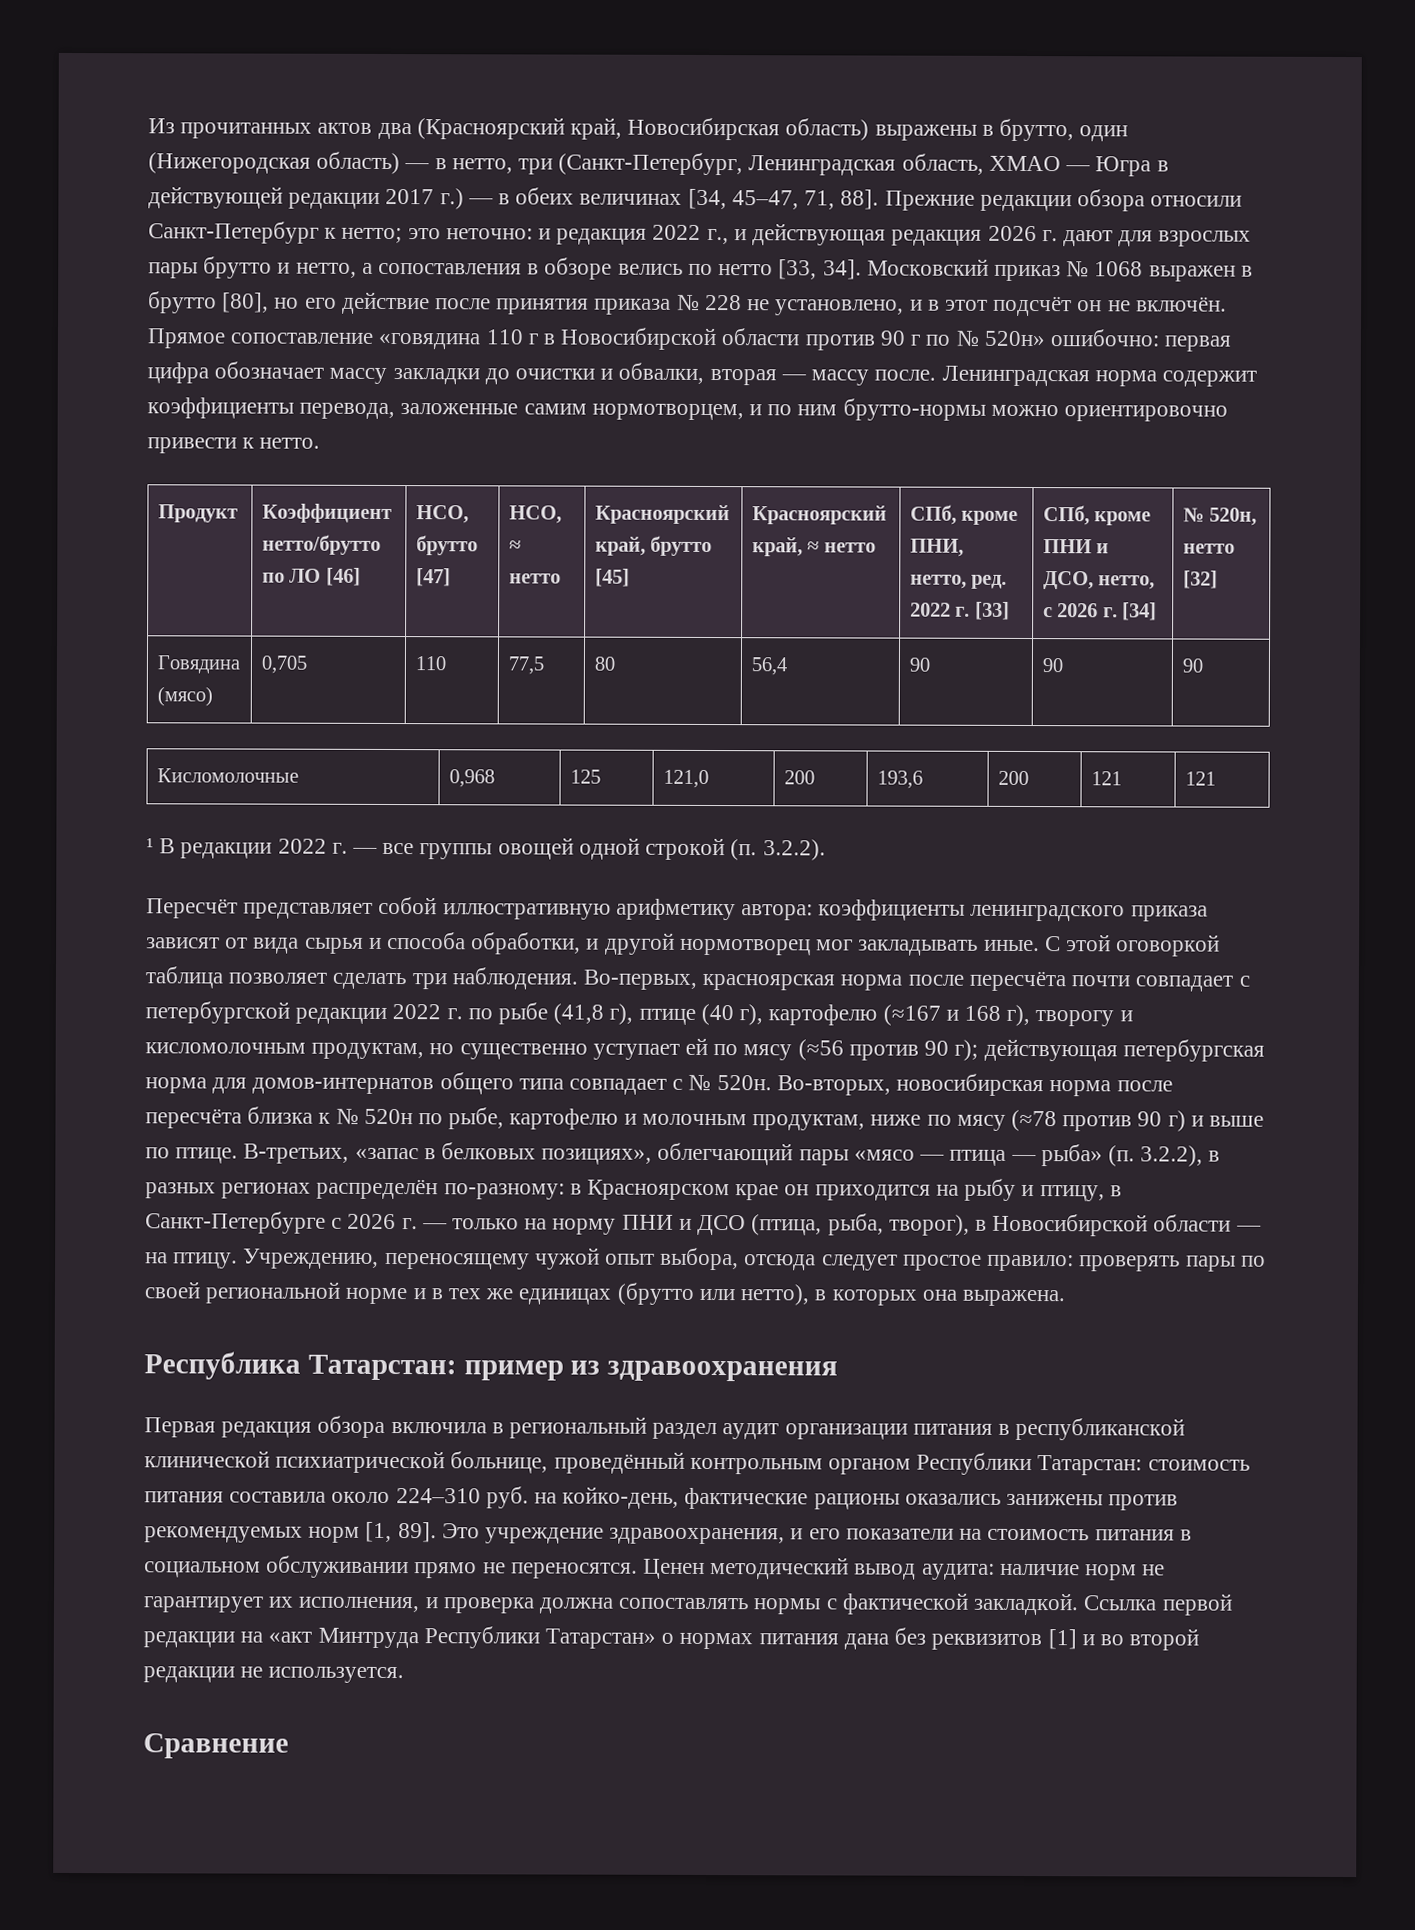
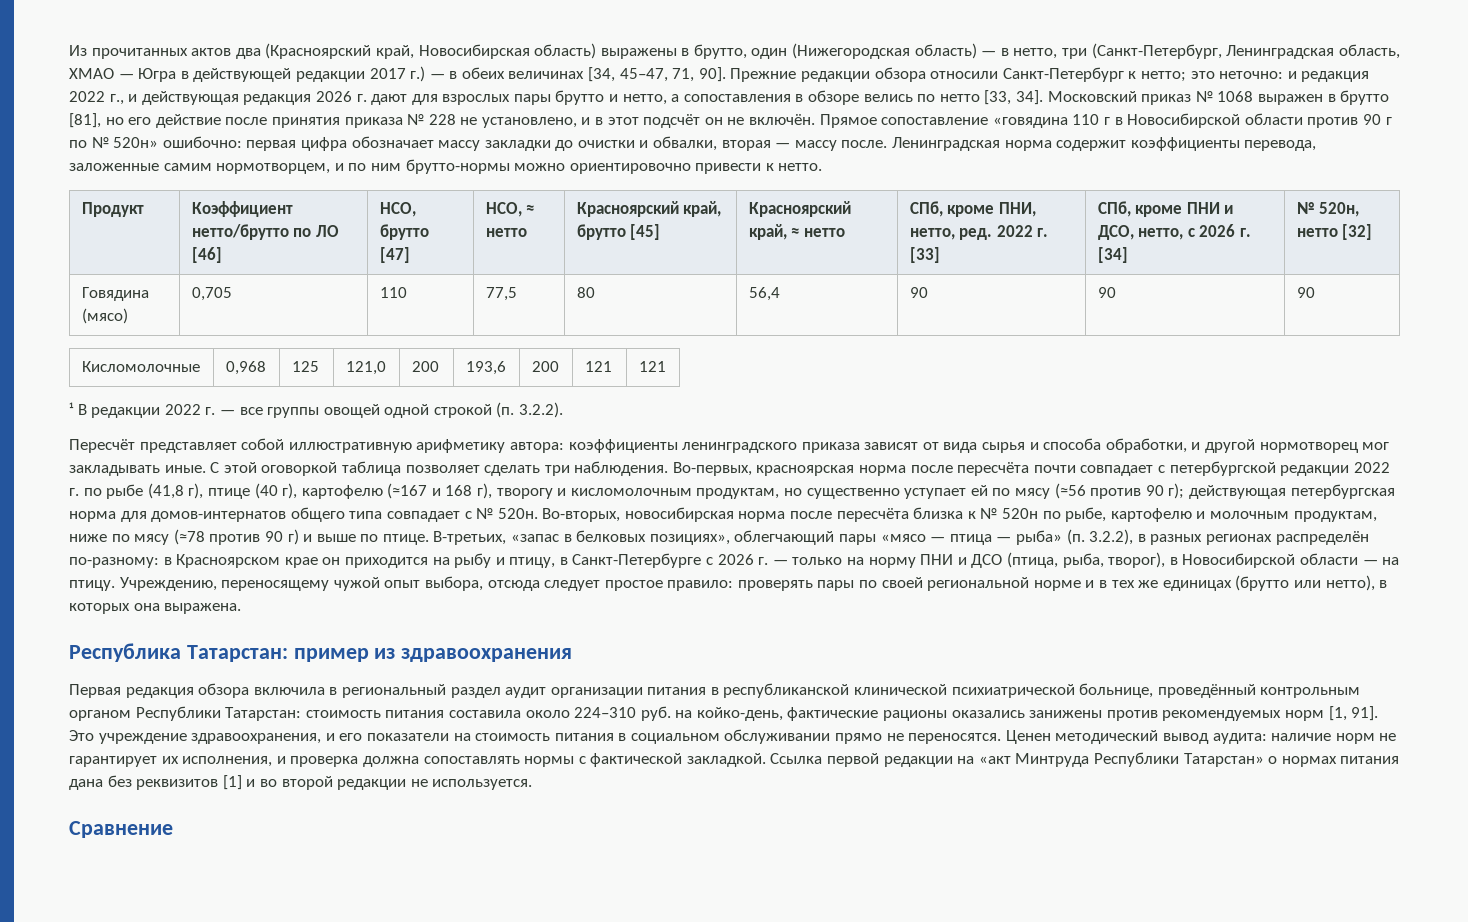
- Из прочитанных актов два (Красноярский край, Новосибирская область) выражены в брутто, один (Нижегородская область) — в нетто, три (Санкт-Петербург, Ленинградская область, ХМАО — Югра в действующей редакции 2017 г.) — в обеих величинах [34, 45–47, 71, 88].
+ Из прочитанных актов два (Красноярский край, Новосибирская область) выражены в брутто, один (Нижегородская область) — в нетто, три (Санкт-Петербург, Ленинградская область, ХМАО — Югра в действующей редакции 2017 г.) — в обеих величинах [34, 45–47, 71, 90].
- Московский приказ № 1068 выражен в брутто [80], но его действие после принятия приказа № 228 не установлено, и в этот подсчёт он не включён.
+ Московский приказ № 1068 выражен в брутто [81], но его действие после принятия приказа № 228 не установлено, и в этот подсчёт он не включён.
- Первая редакция обзора включила в региональный раздел аудит организации питания в республиканской клинической психиатрической больнице, проведённый контрольным органом Республики Татарстан: стоимость питания составила около 224–310 руб. на койко-день, фактические рационы оказались занижены против рекомендуемых норм [1, 89].
+ Первая редакция обзора включила в региональный раздел аудит организации питания в республиканской клинической психиатрической больнице, проведённый контрольным органом Республики Татарстан: стоимость питания составила около 224–310 руб. на койко-день, фактические рационы оказались занижены против рекомендуемых норм [1, 91].

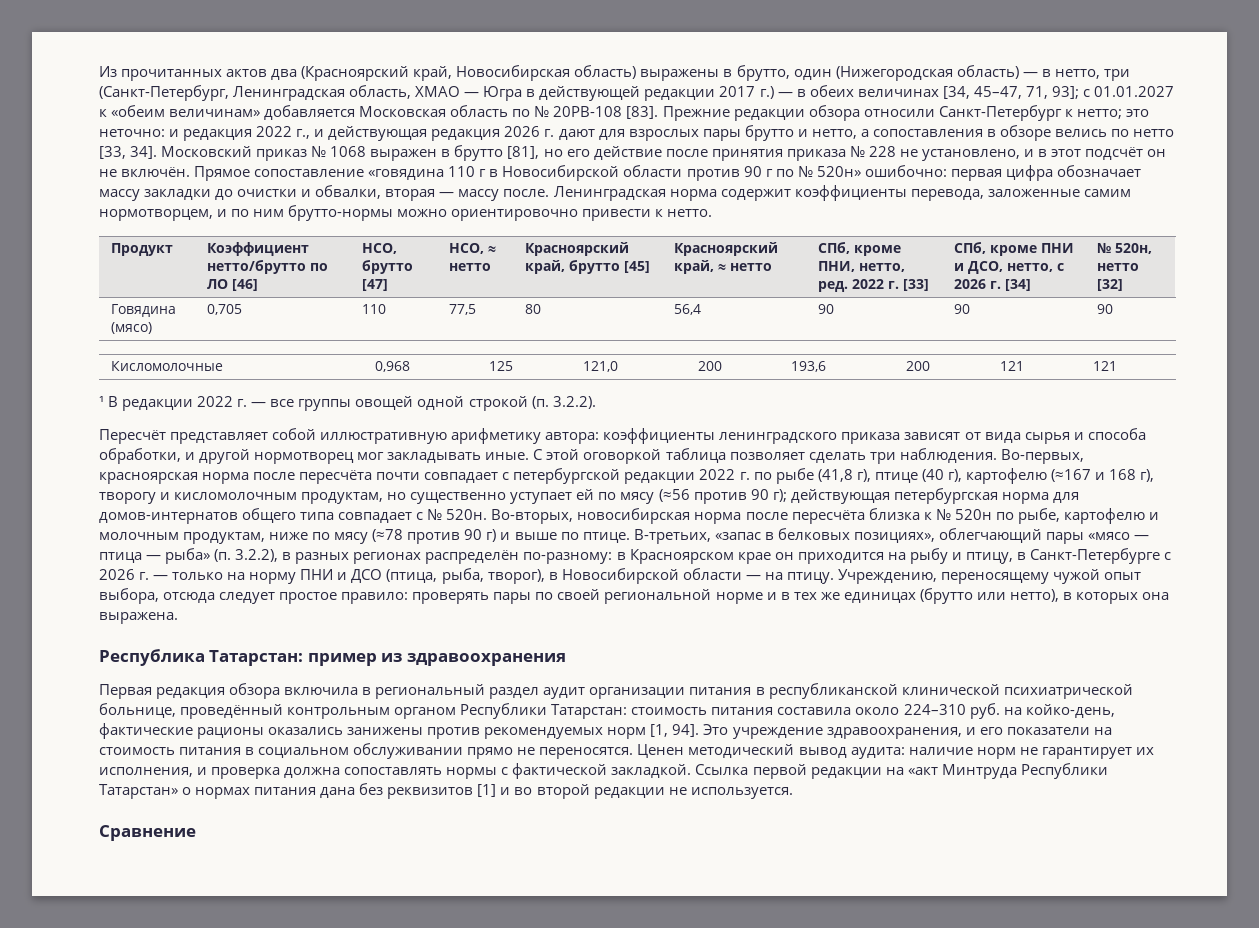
- Из прочитанных актов два (Красноярский край, Новосибирская область) выражены в брутто, один (Нижегородская область) — в нетто, три (Санкт-Петербург, Ленинградская область, ХМАО — Югра в действующей редакции 2017 г.) — в обеих величинах [34, 45–47, 71, 90].
+ Из прочитанных актов два (Красноярский край, Новосибирская область) выражены в брутто, один (Нижегородская область) — в нетто, три (Санкт-Петербург, Ленинградская область, ХМАО — Югра в действующей редакции 2017 г.) — в обеих величинах [34, 45–47, 71, 93]; с 01.01.2027 к «обеим величинам» добавляется Московская область по № 20РВ-108 [83].
- Первая редакция обзора включила в региональный раздел аудит организации питания в республиканской клинической психиатрической больнице, проведённый контрольным органом Республики Татарстан: стоимость питания составила около 224–310 руб. на койко-день, фактические рационы оказались занижены против рекомендуемых норм [1, 91].
+ Первая редакция обзора включила в региональный раздел аудит организации питания в республиканской клинической психиатрической больнице, проведённый контрольным органом Республики Татарстан: стоимость питания составила около 224–310 руб. на койко-день, фактические рационы оказались занижены против рекомендуемых норм [1, 94].

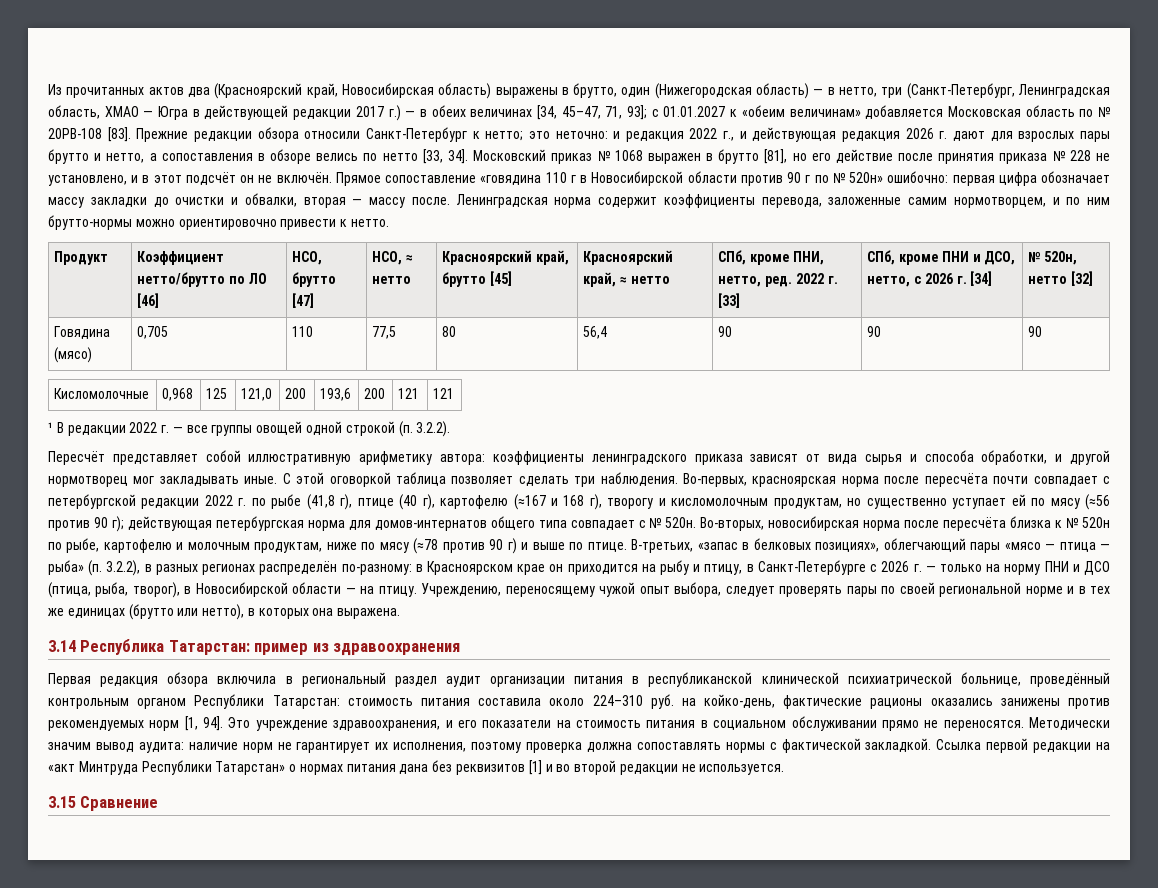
- Учреждению, переносящему чужой опыт выбора, отсюда следует простое правило: проверять пары по своей региональной норме и в тех же единицах (брутто или нетто), в которых она выражена.
+ Учреждению, переносящему чужой опыт выбора, следует проверять пары по своей региональной норме и в тех же единицах (брутто или нетто), в которых она выражена.
- Республика Татарстан: пример из здравоохранения
+ 3.14 Республика Татарстан: пример из здравоохранения
- Ценен методический вывод аудита: наличие норм не гарантирует их исполнения, и проверка должна сопоставлять нормы с фактической закладкой.
+ Методически значим вывод аудита: наличие норм не гарантирует их исполнения, поэтому проверка должна сопоставлять нормы с фактической закладкой.
- Сравнение
+ 3.15 Сравнение

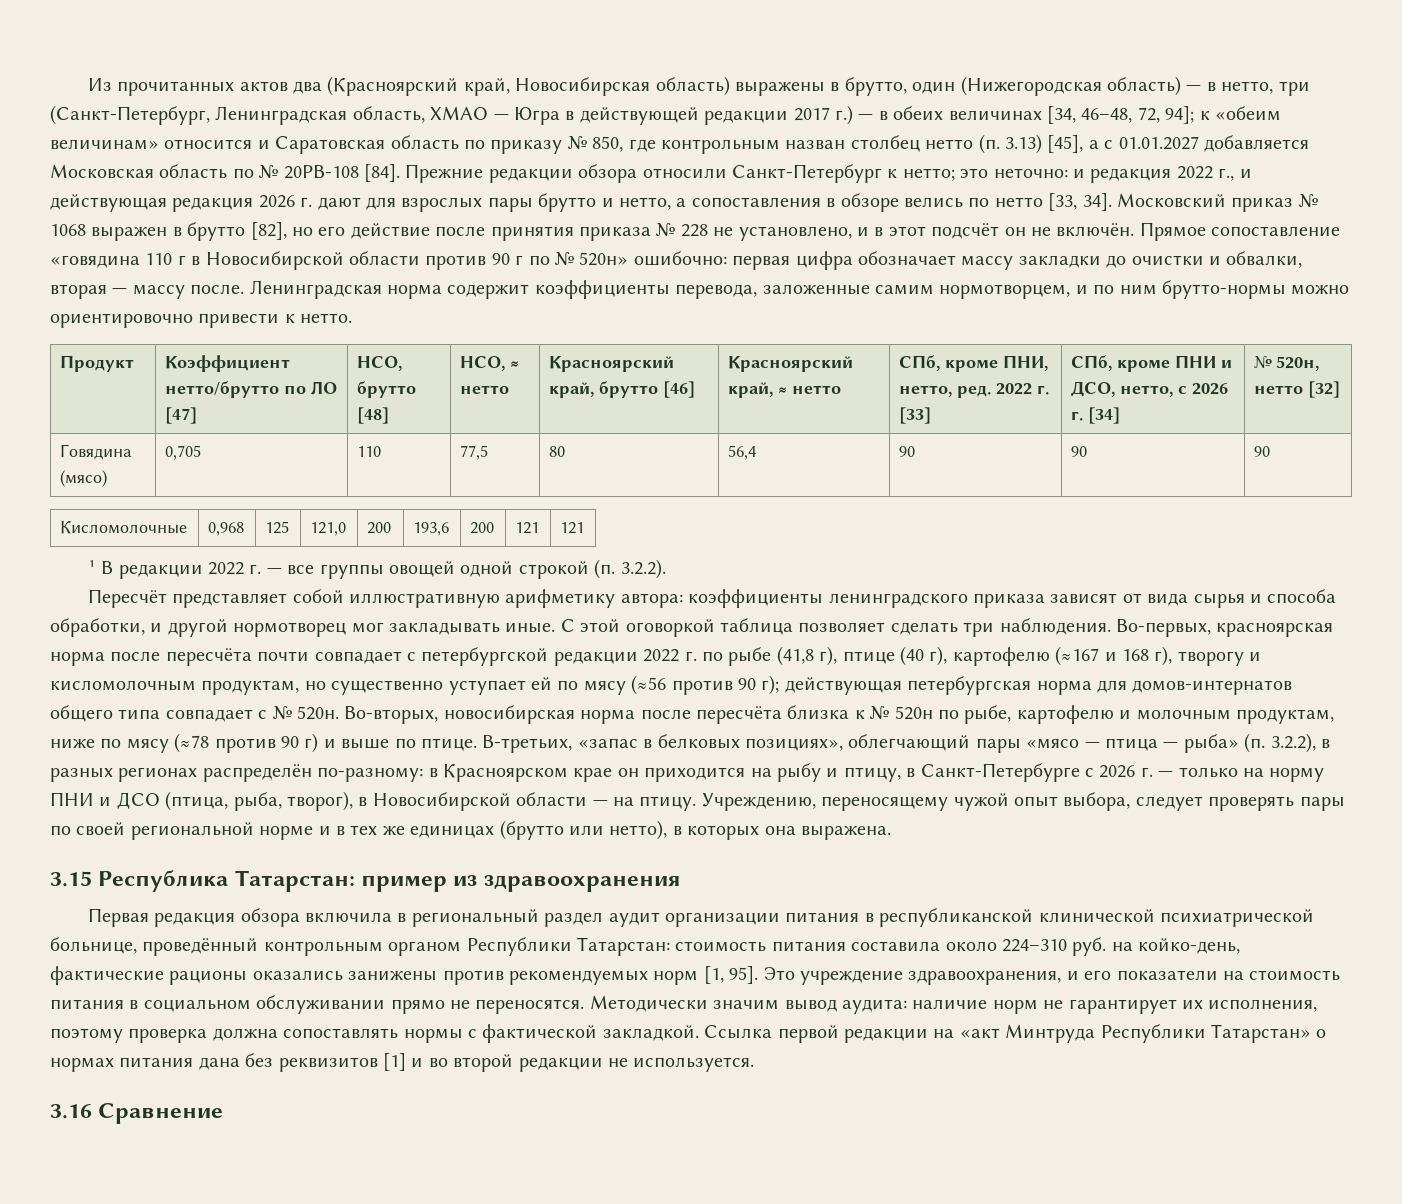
- Из прочитанных актов два (Красноярский край, Новосибирская область) выражены в брутто, один (Нижегородская область) — в нетто, три (Санкт-Петербург, Ленинградская область, ХМАО — Югра в действующей редакции 2017 г.) — в обеих величинах [34, 45–47, 71, 93]; с 01.01.2027 к «обеим величинам» добавляется Московская область по № 20РВ-108 [83].
+ Из прочитанных актов два (Красноярский край, Новосибирская область) выражены в брутто, один (Нижегородская область) — в нетто, три (Санкт-Петербург, Ленинградская область, ХМАО — Югра в действующей редакции 2017 г.) — в обеих величинах [34, 46–48, 72, 94]; к «обеим величинам» относится и Саратовская область по приказу № 850, где контрольным назван столбец нетто (п. 3.13) [45], а с 01.01.2027 добавляется Московская область по № 20РВ-108 [84].
- Московский приказ № 1068 выражен в брутто [81], но его действие после принятия приказа № 228 не установлено, и в этот подсчёт он не включён.
+ Московский приказ № 1068 выражен в брутто [82], но его действие после принятия приказа № 228 не установлено, и в этот подсчёт он не включён.
- Коэффициент нетто/брутто по ЛО [46]
+ Коэффициент нетто/брутто по ЛО [47]
- НСО, брутто [47]
+ НСО, брутто [48]
- Красноярский край, брутто [45]
+ Красноярский край, брутто [46]
- 3.14 Республика Татарстан: пример из здравоохранения
+ 3.15 Республика Татарстан: пример из здравоохранения
- Первая редакция обзора включила в региональный раздел аудит организации питания в республиканской клинической психиатрической больнице, проведённый контрольным органом Республики Татарстан: стоимость питания составила около 224–310 руб. на койко-день, фактические рационы оказались занижены против рекомендуемых норм [1, 94].
+ Первая редакция обзора включила в региональный раздел аудит организации питания в республиканской клинической психиатрической больнице, проведённый контрольным органом Республики Татарстан: стоимость питания составила около 224–310 руб. на койко-день, фактические рационы оказались занижены против рекомендуемых норм [1, 95].
- 3.15 Сравнение
+ 3.16 Сравнение

